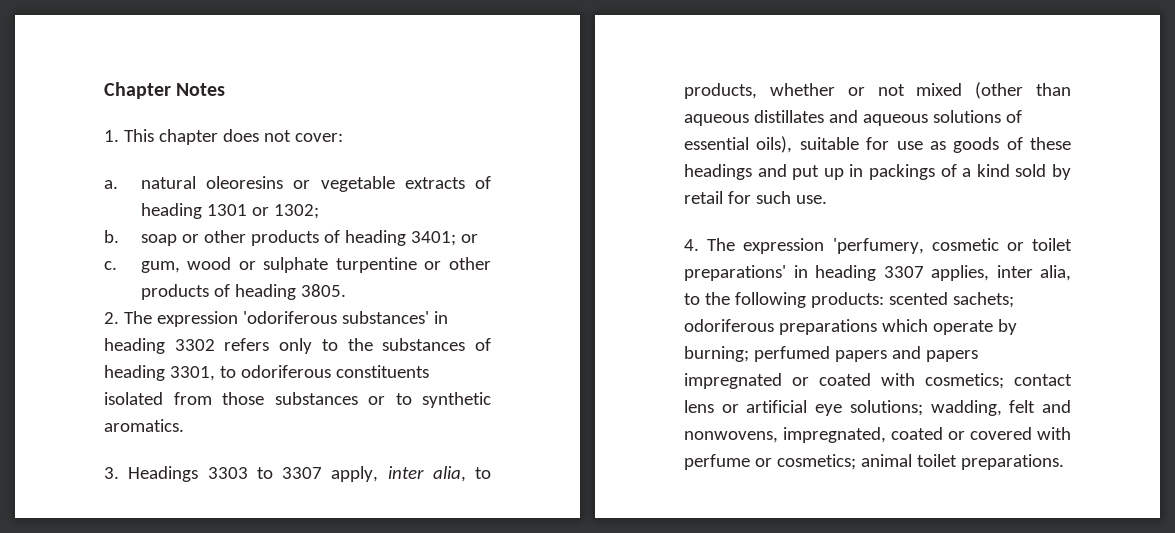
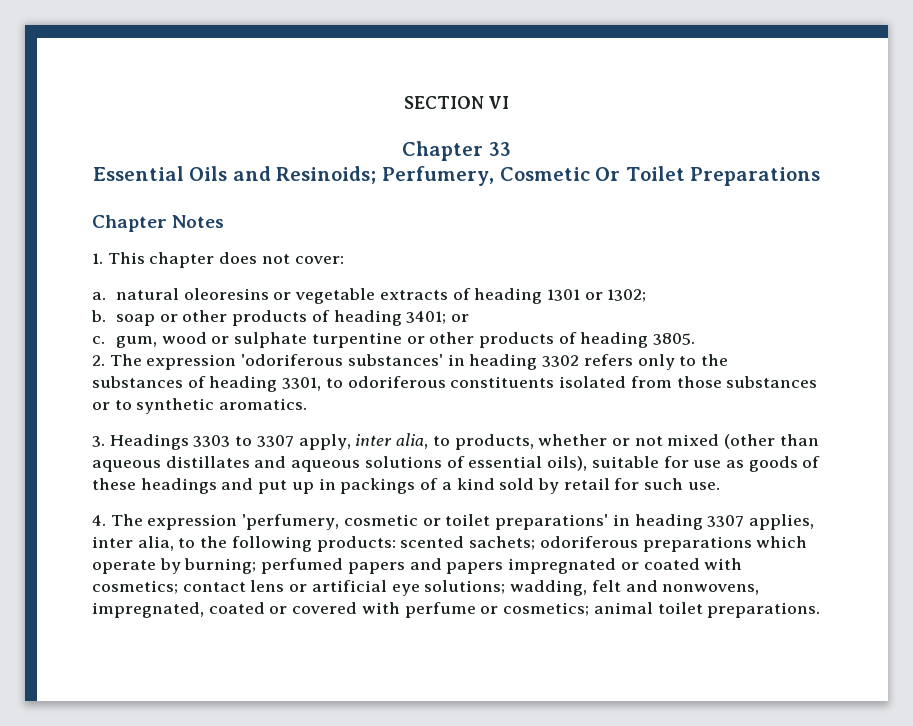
+ SECTION VI
+ Chapter 33
+ Essential Oils and Resinoids; Perfumery, Cosmetic Or Toilet Preparations

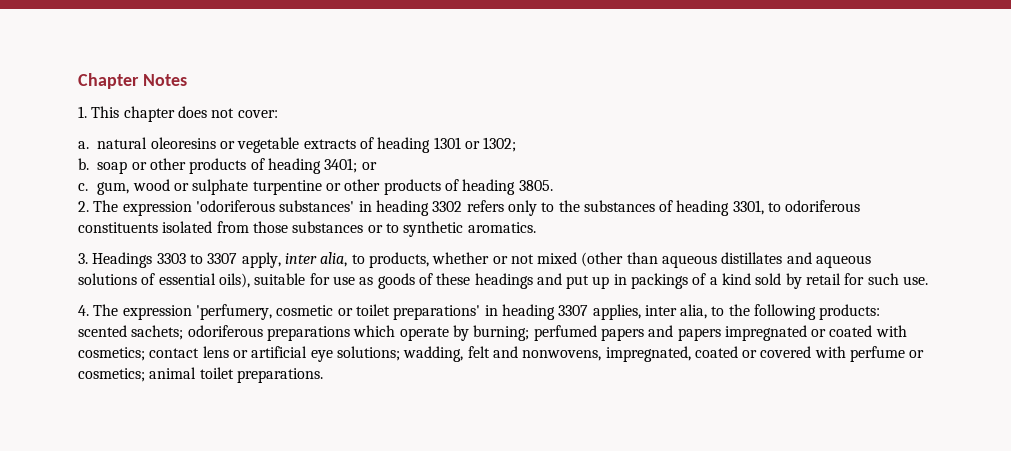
- SECTION VI
- Chapter 33
- Essential Oils and Resinoids; Perfumery, Cosmetic Or Toilet Preparations

